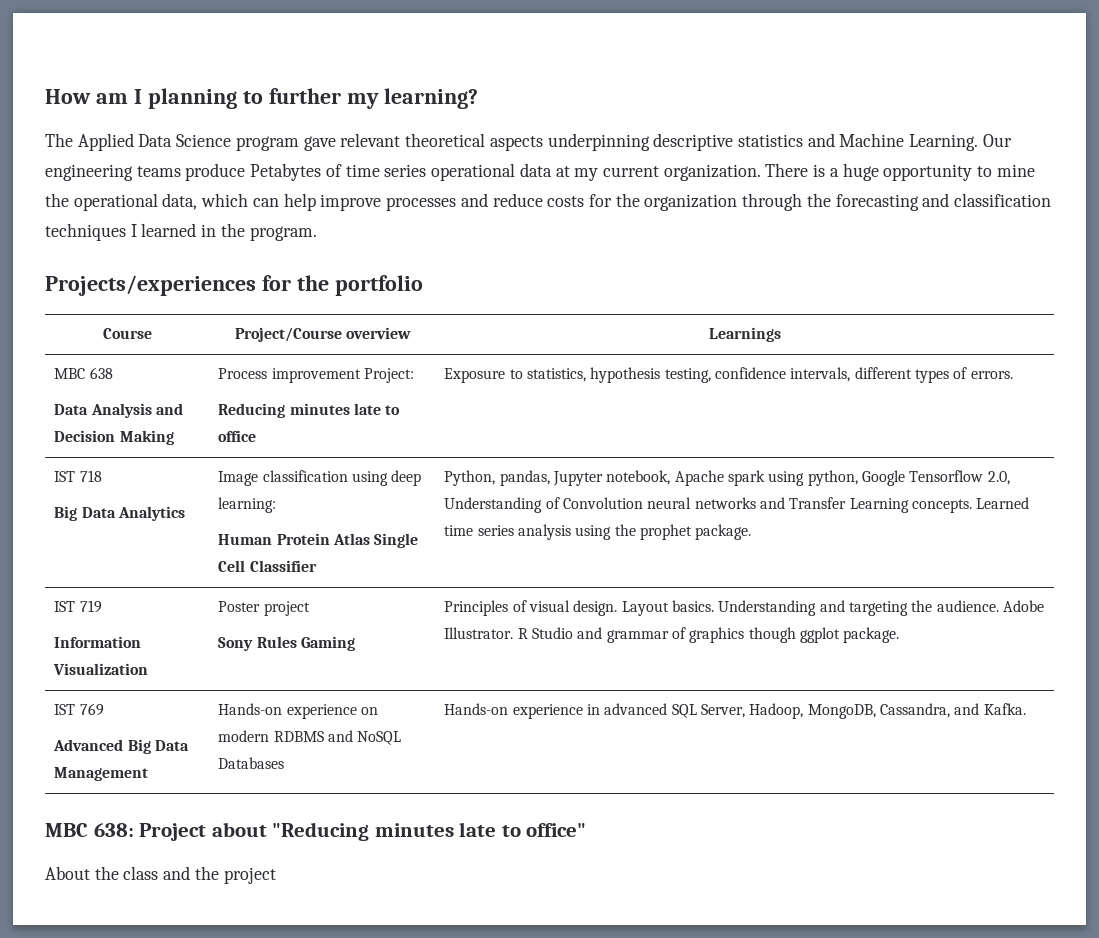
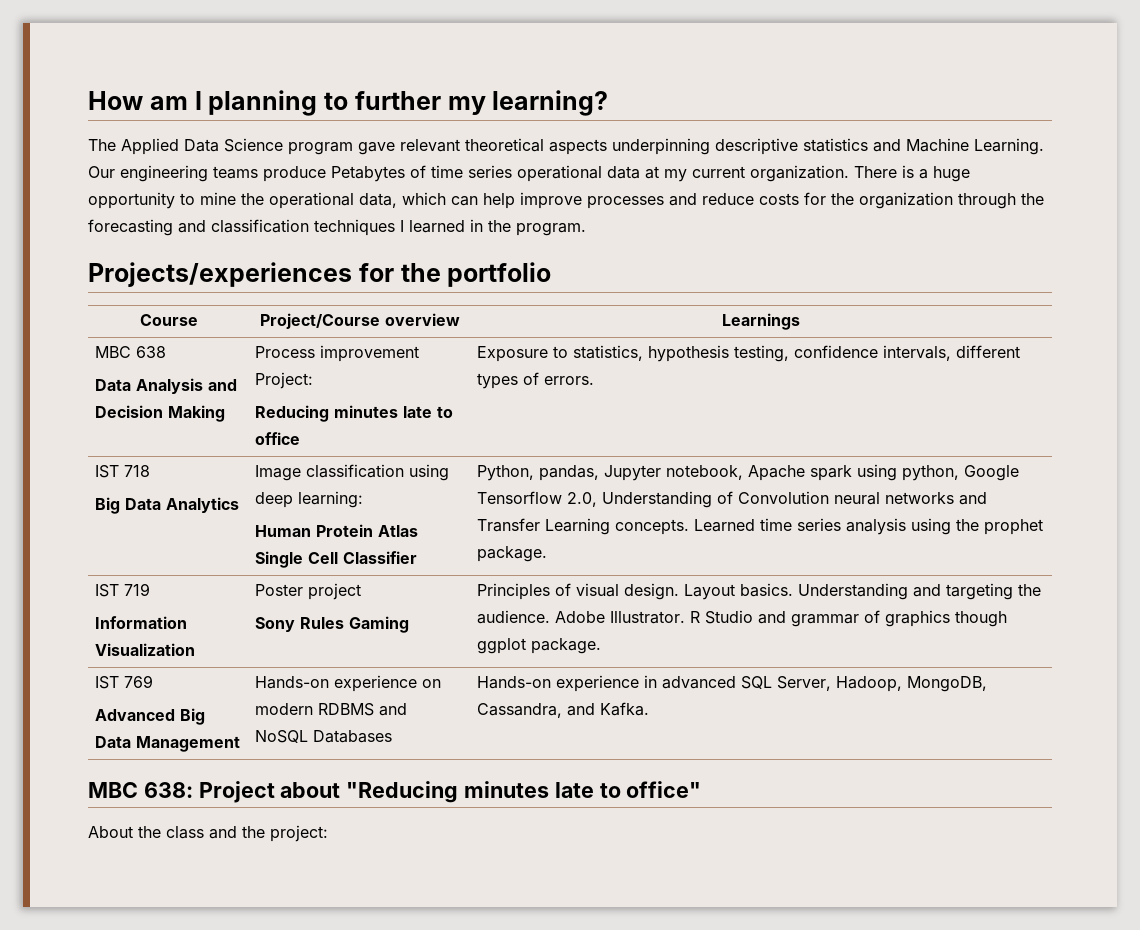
- About the class and the project
+ About the class and the project:

